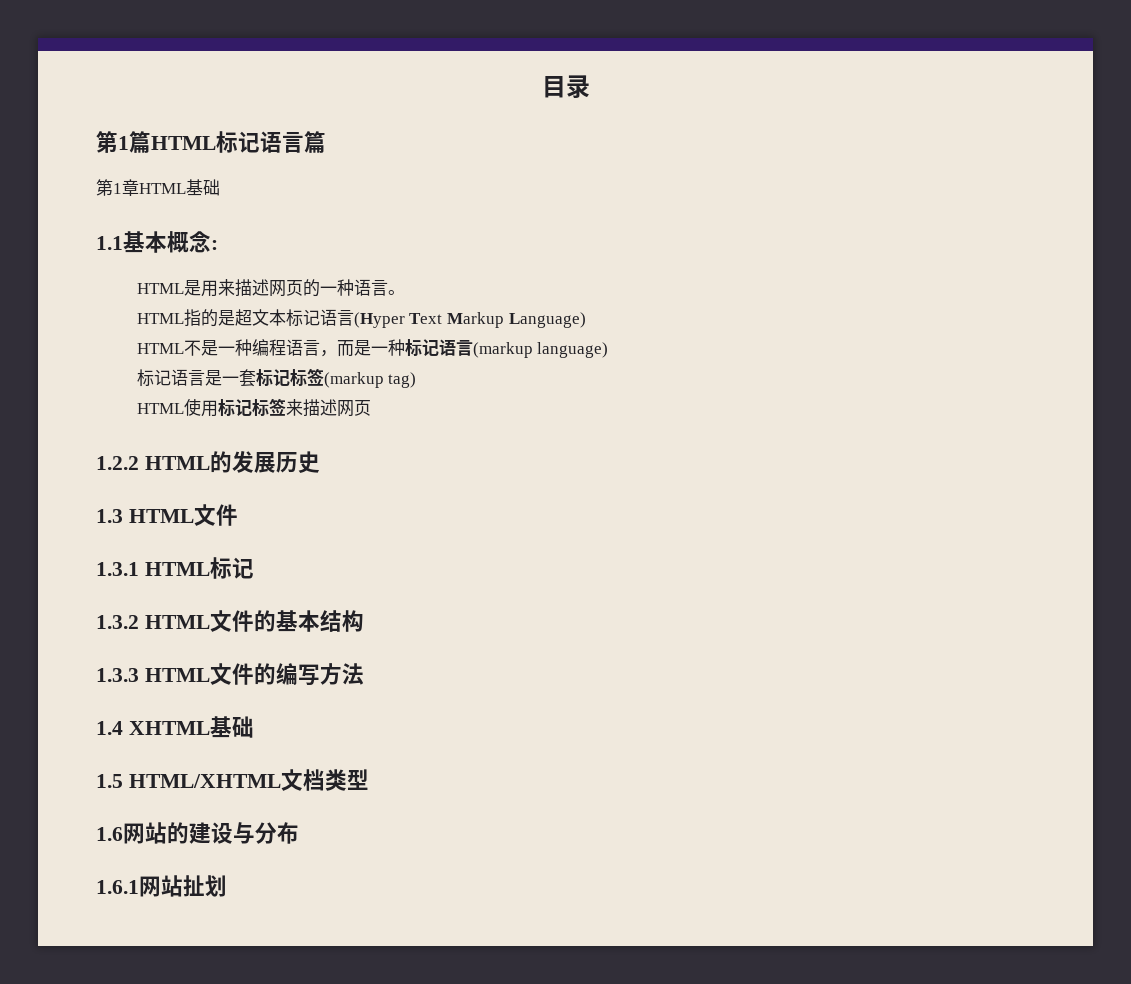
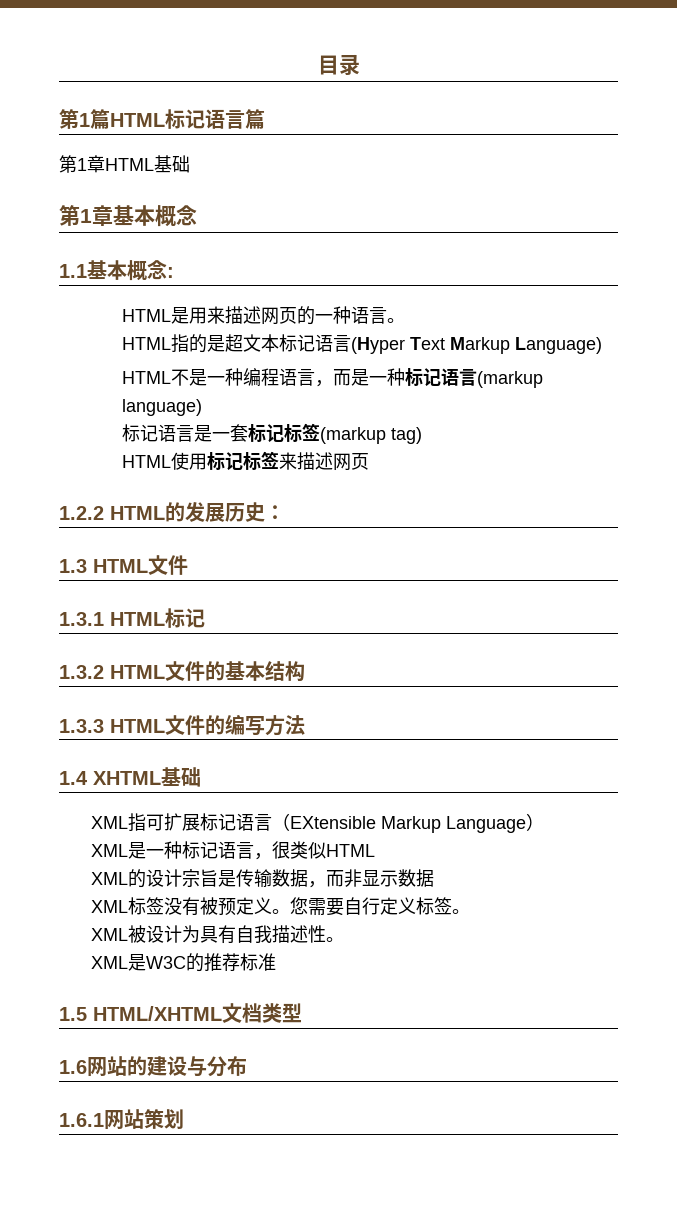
+ 第1章基本概念
- 1.2.2 HTML的发展历史
+ 1.2.2 HTML的发展历史：
+ XML指可扩展标记语言（EXtensible Markup Language）
+ XML是一种标记语言，很类似HTML
+ XML的设计宗旨是传输数据，而非显示数据
+ XML标签没有被预定义。您需要自行定义标签。
+ XML被设计为具有自我描述性。
+ XML是W3C的推荐标准
- 1.6.1网站扯划
+ 1.6.1网站策划

